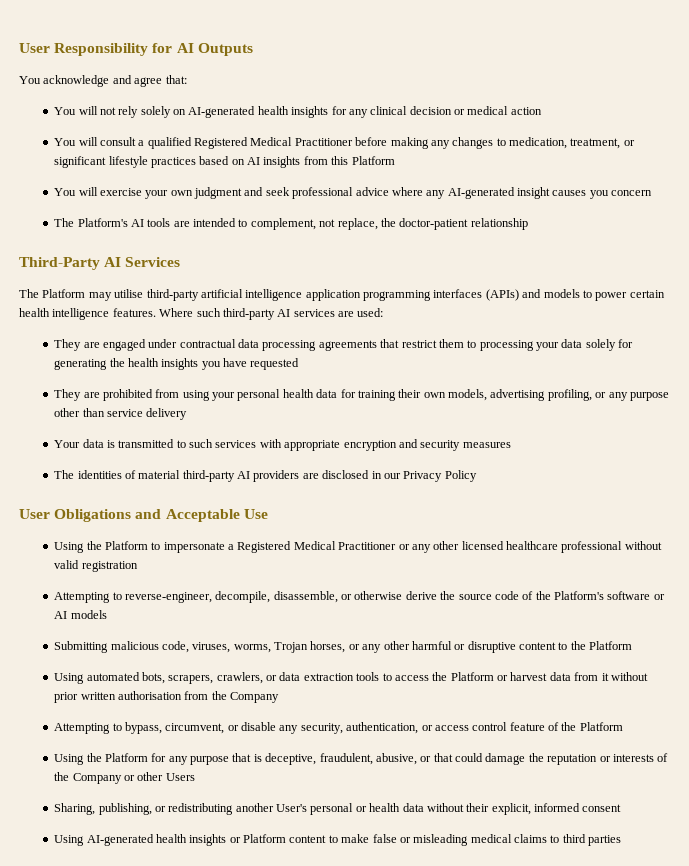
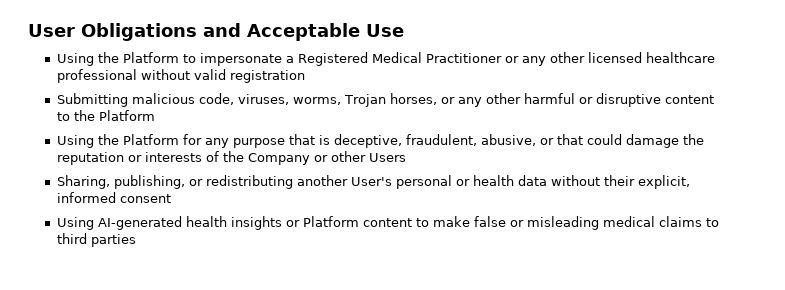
- User Responsibility for AI Outputs
- You acknowledge and agree that:
- You will not rely solely on AI-generated health insights for any clinical decision or medical action
- You will consult a qualified Registered Medical Practitioner before making any changes to medication, treatment, or significant lifestyle practices based on AI insights from this Platform
- You will exercise your own judgment and seek professional advice where any AI-generated insight causes you concern
- The Platform's AI tools are intended to complement, not replace, the doctor-patient relationship
- Third-Party AI Services
- The Platform may utilise third-party artificial intelligence application programming interfaces (APIs) and models to power certain health intelligence features. Where such third-party AI services are used:
- They are engaged under contractual data processing agreements that restrict them to processing your data solely for generating the health insights you have requested
- They are prohibited from using your personal health data for training their own models, advertising profiling, or any purpose other than service delivery
- Your data is transmitted to such services with appropriate encryption and security measures
- The identities of material third-party AI providers are disclosed in our Privacy Policy
- Attempting to reverse-engineer, decompile, disassemble, or otherwise derive the source code of the Platform's software or AI models
- Using automated bots, scrapers, crawlers, or data extraction tools to access the Platform or harvest data from it without prior written authorisation from the Company
- Attempting to bypass, circumvent, or disable any security, authentication, or access control feature of the Platform

